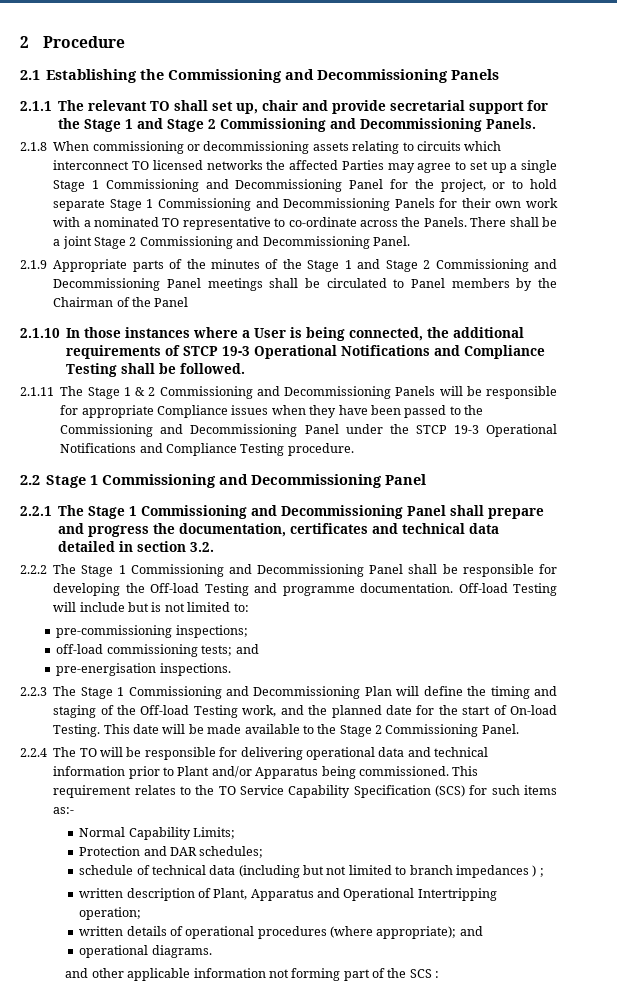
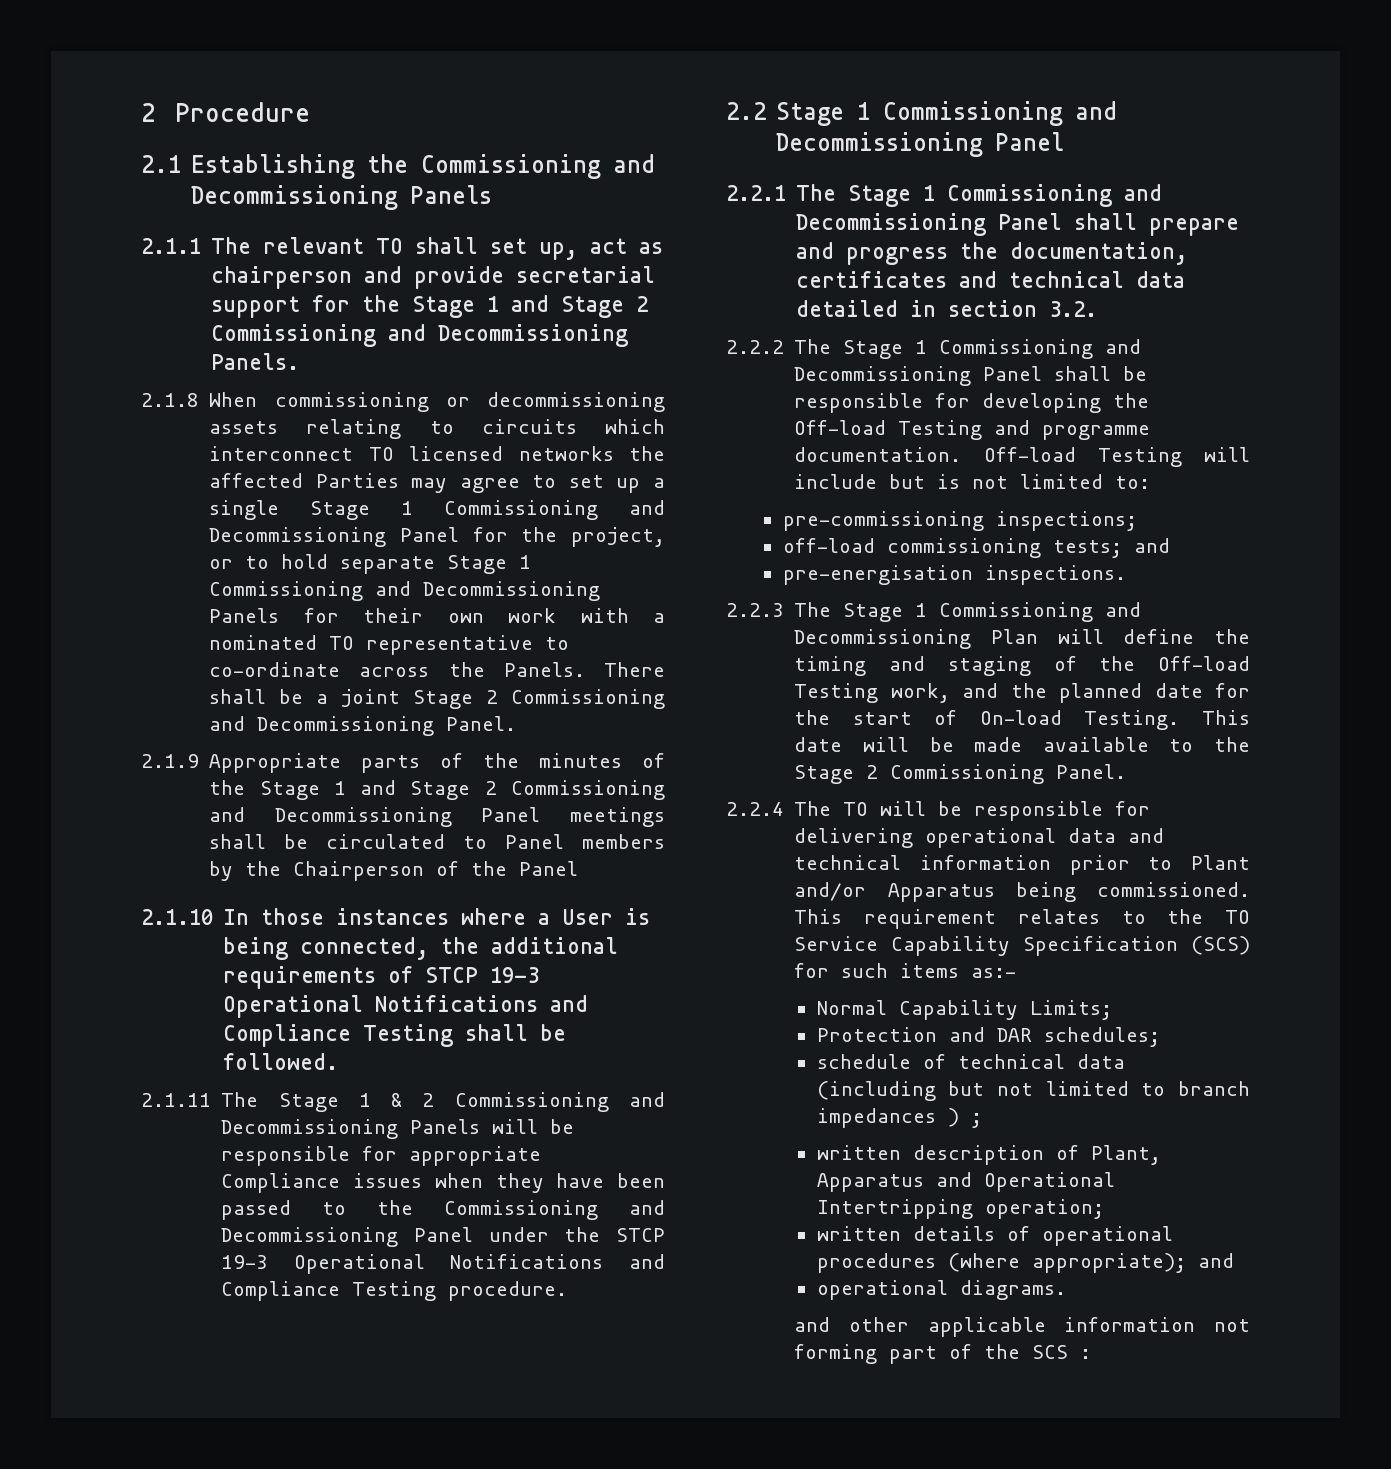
- 2.1.1 The relevant TO shall set up, chair and provide secretarial support for the Stage 1 and Stage 2 Commissioning and Decommissioning Panels.
+ 2.1.1 The relevant TO shall set up, act as chairperson and provide secretarial support for the Stage 1 and Stage 2 Commissioning and Decommissioning Panels.
- 2.1.9 Appropriate parts of the minutes of the Stage 1 and Stage 2 Commissioning and Decommissioning Panel meetings shall be circulated to Panel members by the Chairman of the Panel
+ 2.1.9 Appropriate parts of the minutes of the Stage 1 and Stage 2 Commissioning and Decommissioning Panel meetings shall be circulated to Panel members by the Chairperson of the Panel

